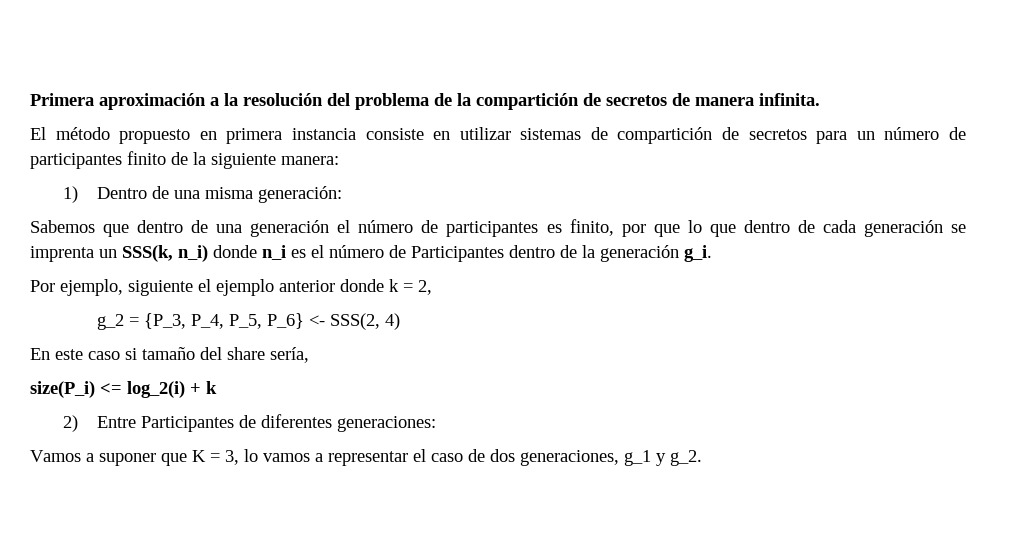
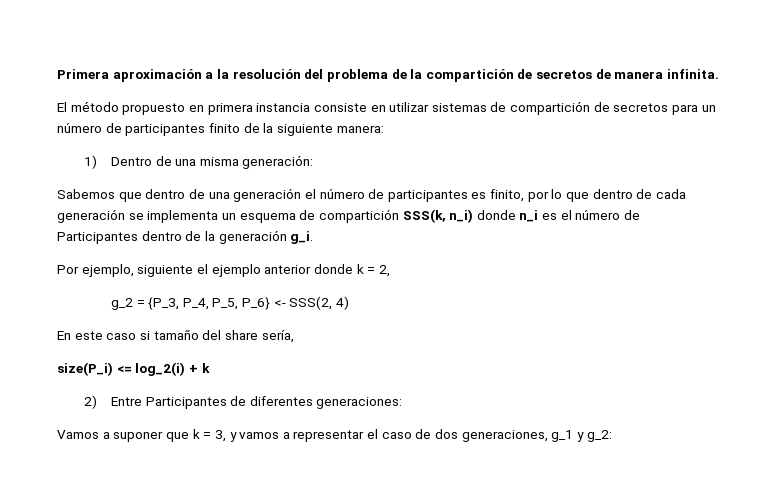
- Sabemos que dentro de una generación el número de participantes es finito, por que lo que dentro de cada generación se imprenta un SSS(k, n_i) donde n_i es el número de Participantes dentro de la generación g_i.
+ Sabemos que dentro de una generación el número de participantes es finito, por lo que dentro de cada generación se implementa un esquema de compartición SSS(k, n_i) donde n_i es el número de Participantes dentro de la generación g_i.
- Vamos a suponer que K = 3, lo vamos a representar el caso de dos generaciones, g_1 y g_2.
+ Vamos a suponer que k = 3, y vamos a representar el caso de dos generaciones, g_1 y g_2:

